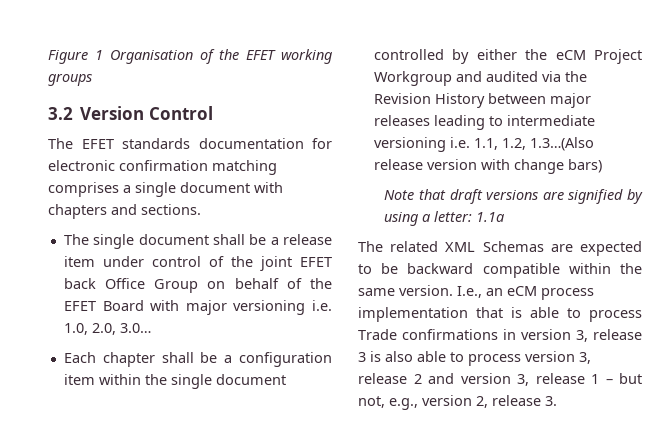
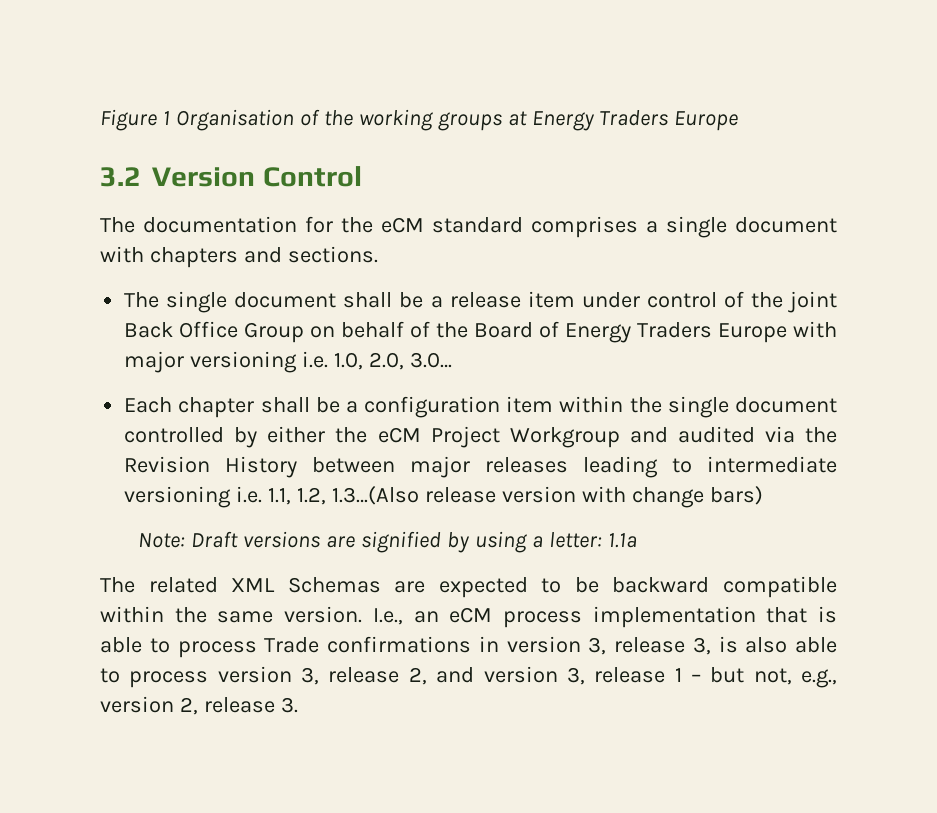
- Figure 1 Organisation of the EFET working groups
+ Figure 1 Organisation of the working groups at Energy Traders Europe
- The EFET standards documentation for electronic confirmation matching comprises a single document with chapters and sections.
+ The documentation for the eCM standard comprises a single document with chapters and sections.
- The single document shall be a release item under control of the joint EFET back Office Group on behalf of the EFET Board with major versioning i.e. 1.0, 2.0, 3.0…
+ The single document shall be a release item under control of the joint Back Office Group on behalf of the Board of Energy Traders Europe with major versioning i.e. 1.0, 2.0, 3.0…
- Note that draft versions are signified by using a letter: 1.1a
+ Note: Draft versions are signified by using a letter: 1.1a
- I.e., an eCM process implementation that is able to process Trade confirmations in version 3, release 3 is also able to process version 3, release 2 and version 3, release 1 – but not, e.g., version 2, release 3.
+ I.e., an eCM process implementation that is able to process Trade confirmations in version 3, release 3, is also able to process version 3, release 2, and version 3, release 1 – but not, e.g., version 2, release 3.

